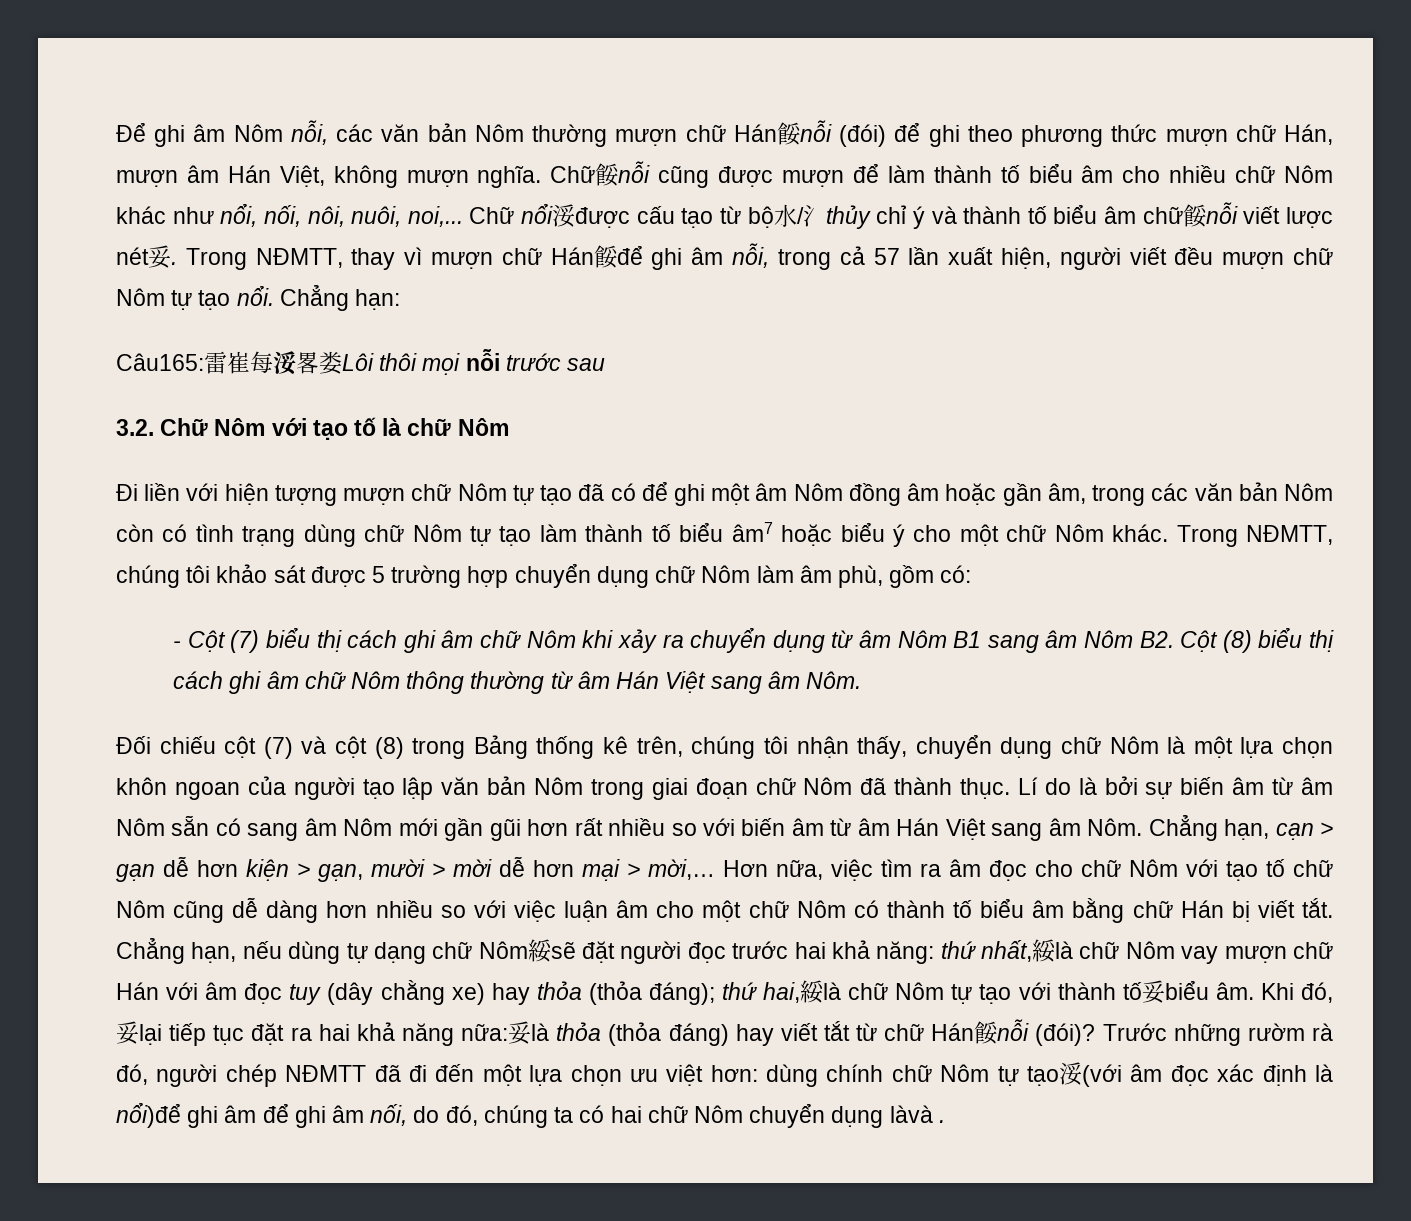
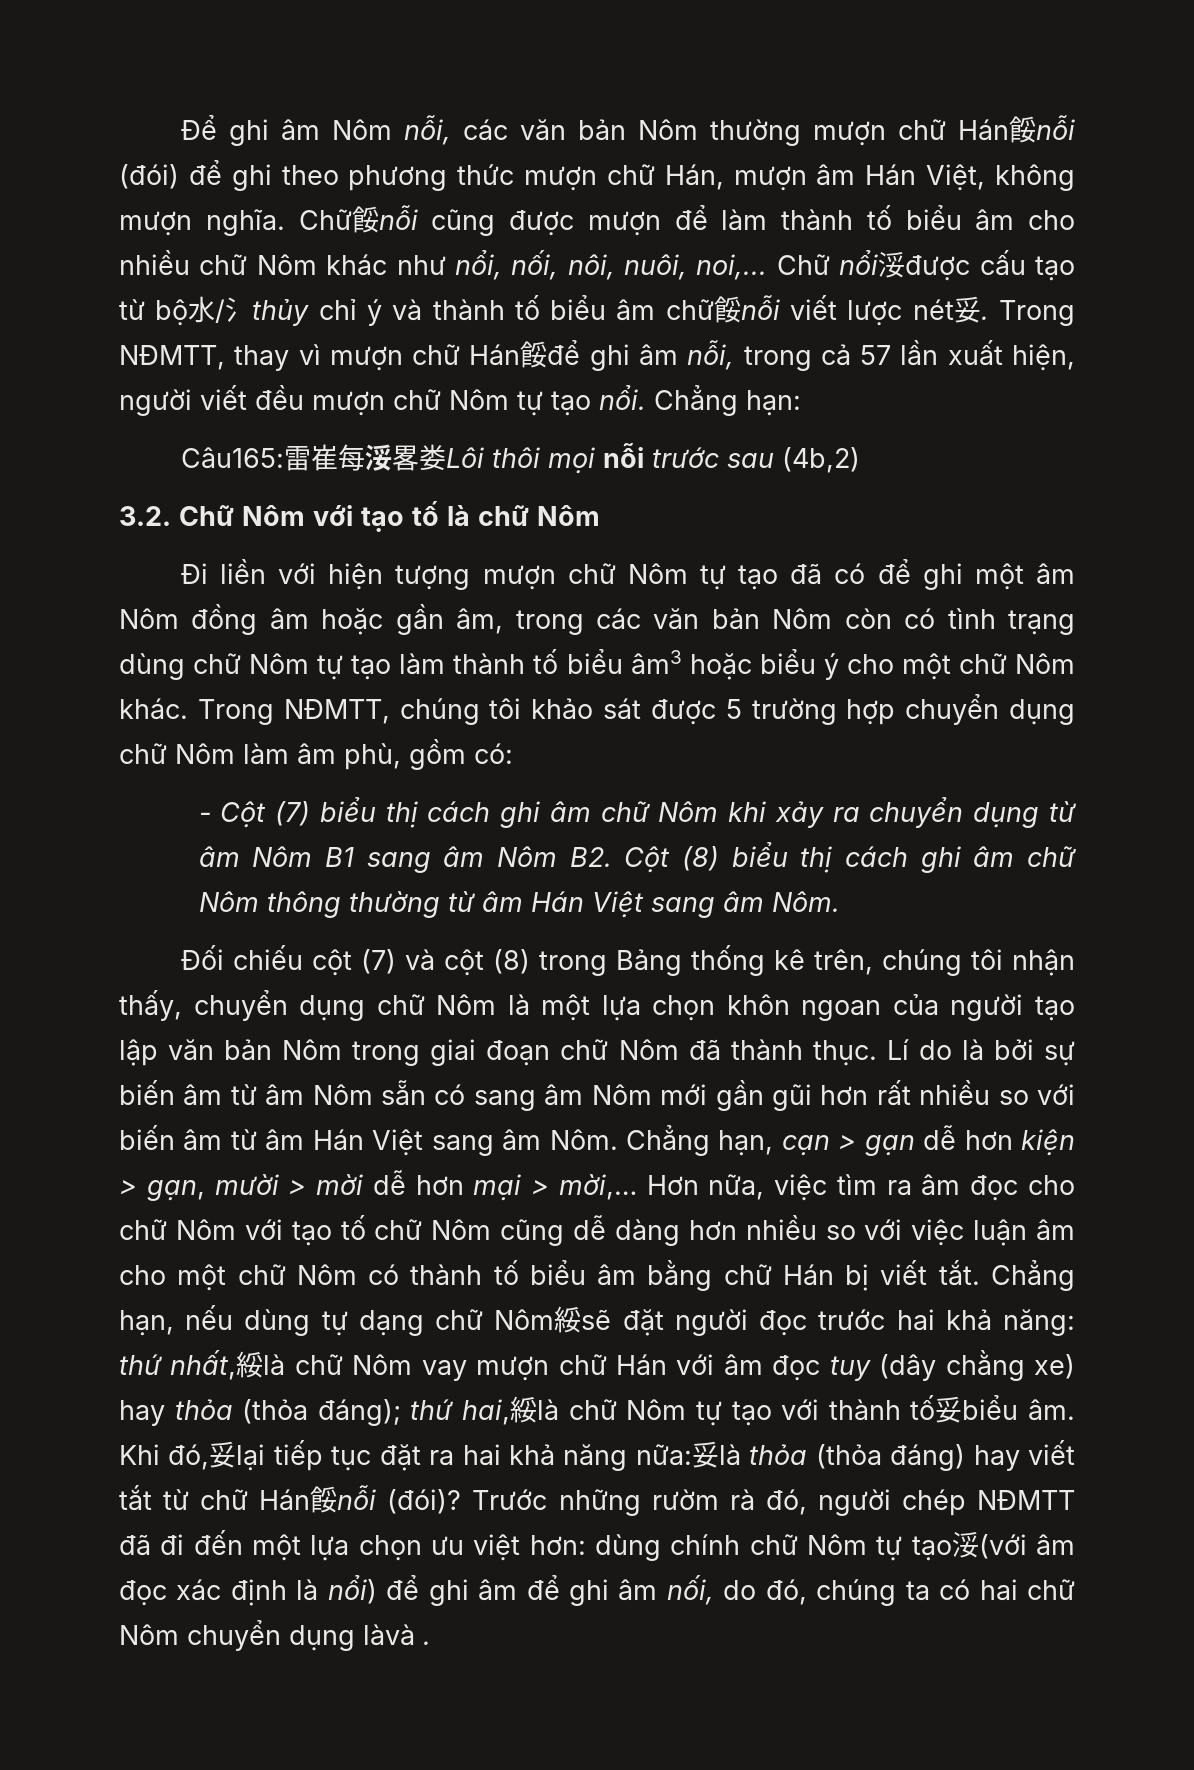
- Câu165:雷崔每浽畧娄Lôi thôi mọi nỗi trước sau
+ Câu165:雷崔每浽畧娄Lôi thôi mọi nỗi trước sau (4b,2)
- Đi liền với hiện tượng mượn chữ Nôm tự tạo đã có để ghi một âm Nôm đồng âm hoặc gần âm, trong các văn bản Nôm còn có tình trạng dùng chữ Nôm tự tạo làm thành tố biểu âm7 hoặc biểu ý cho một chữ Nôm khác.
+ Đi liền với hiện tượng mượn chữ Nôm tự tạo đã có để ghi một âm Nôm đồng âm hoặc gần âm, trong các văn bản Nôm còn có tình trạng dùng chữ Nôm tự tạo làm thành tố biểu âm3 hoặc biểu ý cho một chữ Nôm khác.
- Trước những rườm rà đó, người chép NĐMTT đã đi đến một lựa chọn ưu việt hơn: dùng chính chữ Nôm tự tạo浽(với âm đọc xác định là nổi)để ghi âm để ghi âm nối, do đó, chúng ta có hai chữ Nôm chuyển dụng làvà .
+ Trước những rườm rà đó, người chép NĐMTT đã đi đến một lựa chọn ưu việt hơn: dùng chính chữ Nôm tự tạo浽(với âm đọc xác định là nổi) để ghi âm để ghi âm nối, do đó, chúng ta có hai chữ Nôm chuyển dụng làvà .

